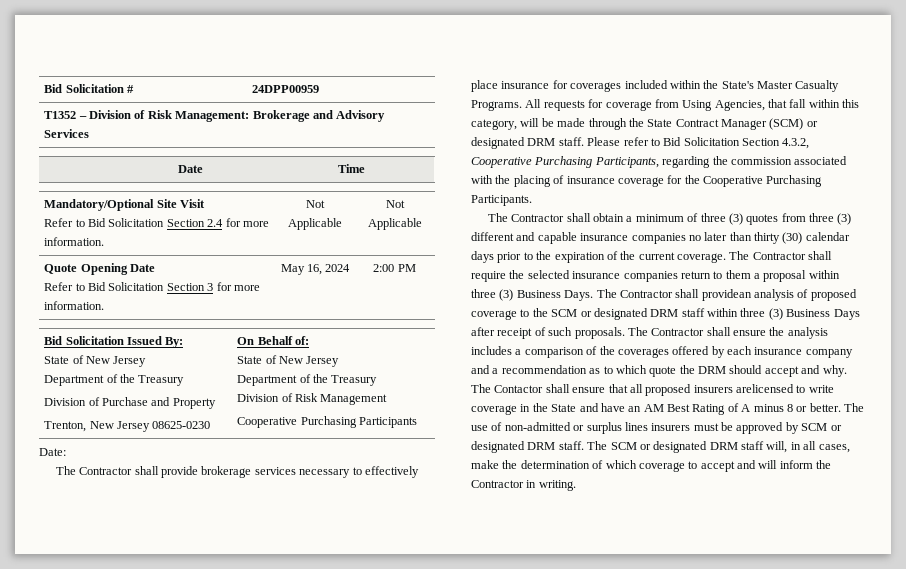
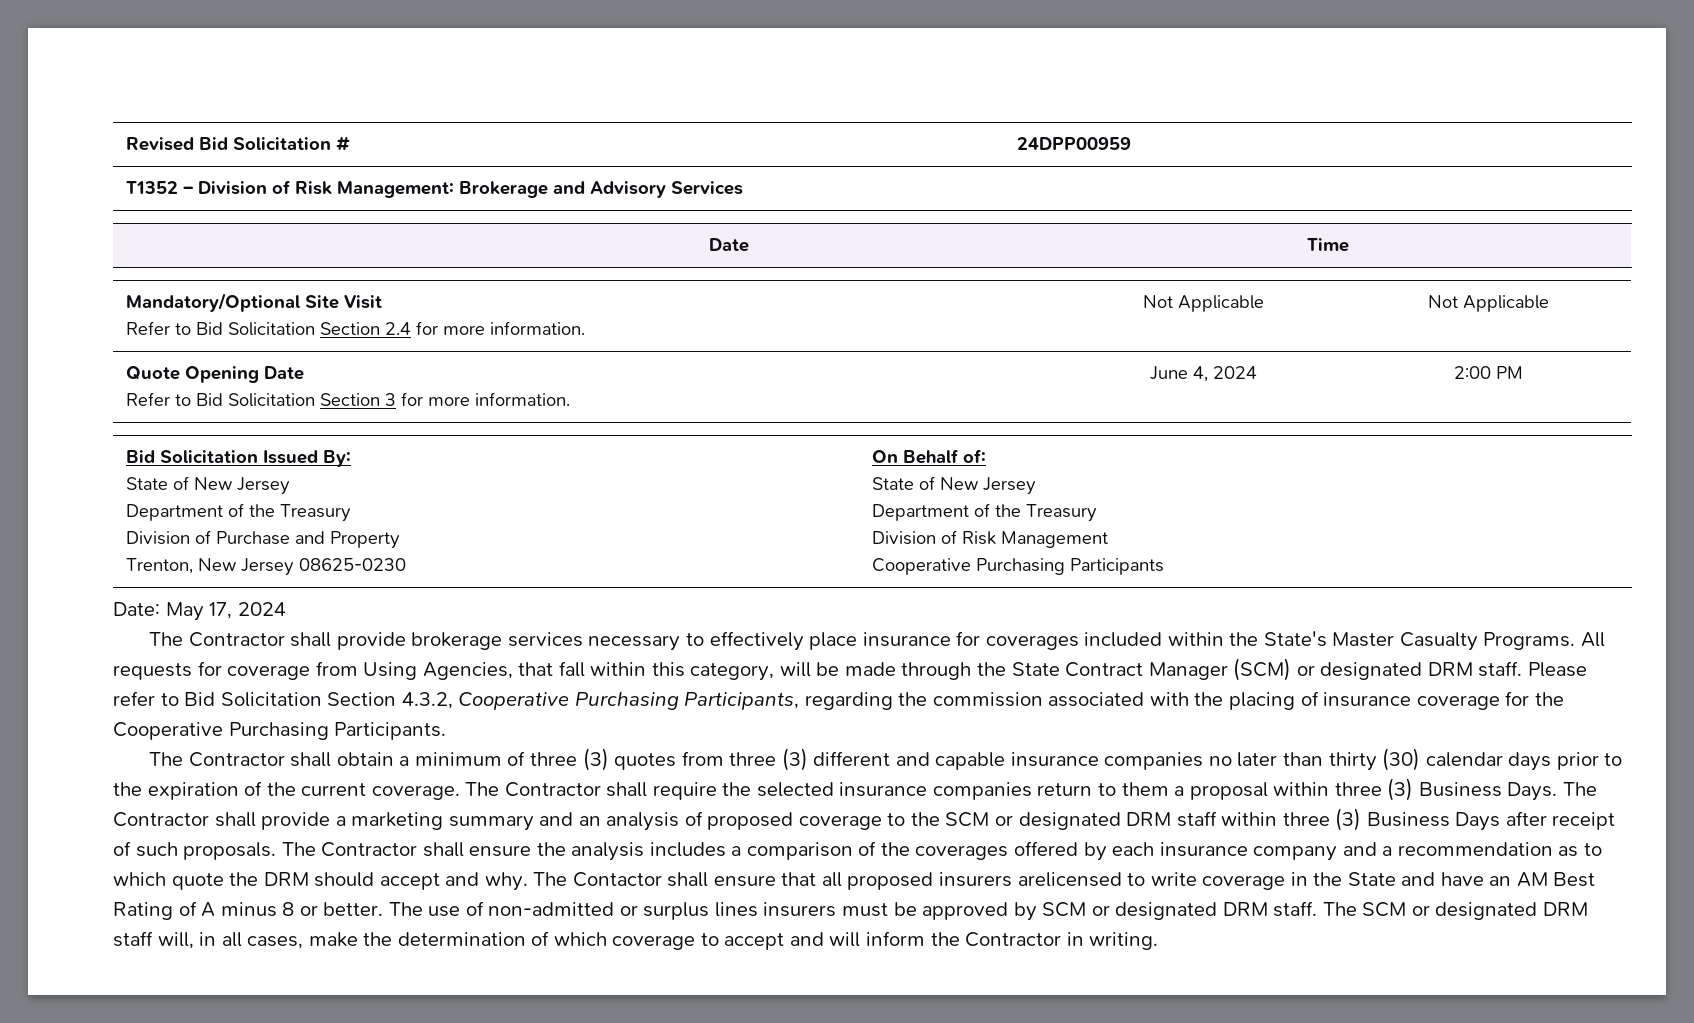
- Bid Solicitation # | 24DPP00959
+ Revised Bid Solicitation # | 24DPP00959
  Quote Opening Date
- Refer to Bid Solicitation Section 3 for more information. | May 16, 2024 | 2:00 PM
+ Refer to Bid Solicitation Section 3 for more information. | June 4, 2024 | 2:00 PM
- Date:
+ Date: May 17, 2024
- The Contractor shall providean analysis of proposed coverage to the SCM or designated DRM staff within three (3) Business Days after receipt of such proposals.
+ The Contractor shall provide a marketing summary and an analysis of proposed coverage to the SCM or designated DRM staff within three (3) Business Days after receipt of such proposals.

